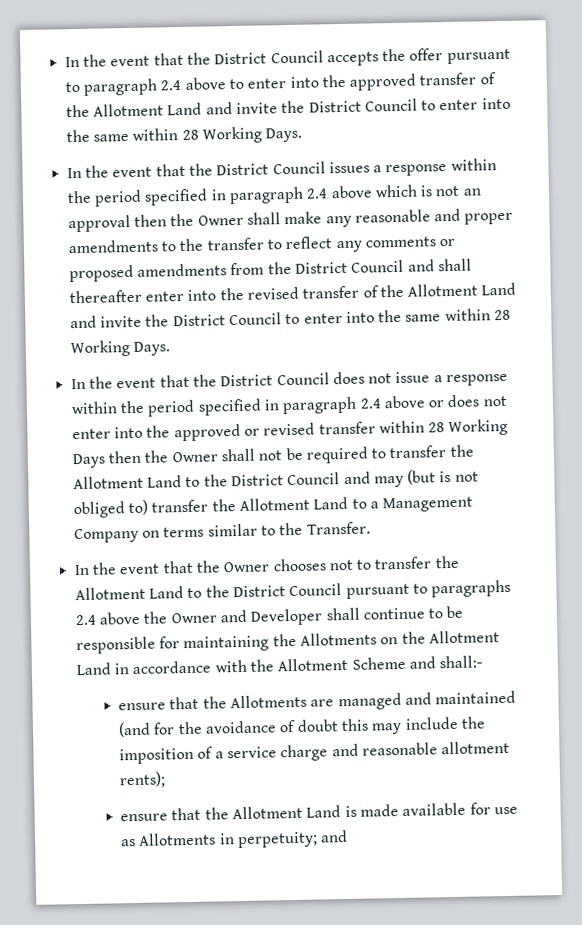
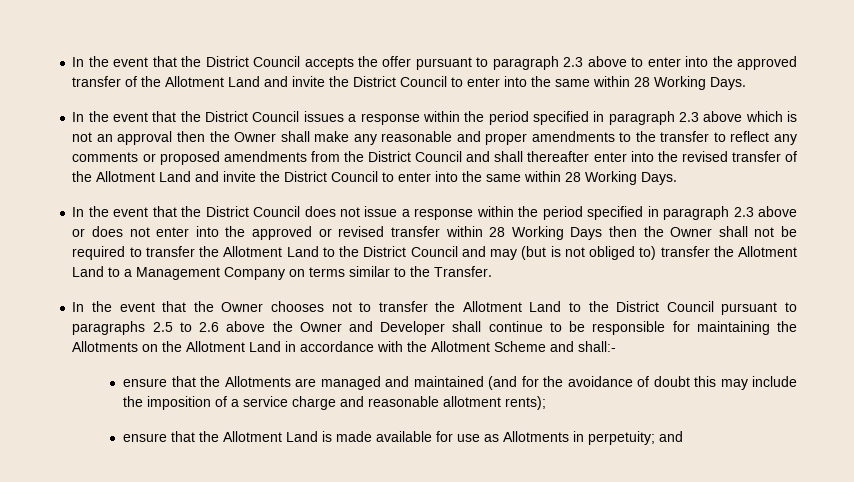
- In the event that the District Council accepts the offer pursuant to paragraph 2.4 above to enter into the approved transfer of the Allotment Land and invite the District Council to enter into the same within 28 Working Days.
+ In the event that the District Council accepts the offer pursuant to paragraph 2.3 above to enter into the approved transfer of the Allotment Land and invite the District Council to enter into the same within 28 Working Days.
- In the event that the District Council issues a response within the period specified in paragraph 2.4 above which is not an approval then the Owner shall make any reasonable and proper amendments to the transfer to reflect any comments or proposed amendments from the District Council and shall thereafter enter into the revised transfer of the Allotment Land and invite the District Council to enter into the same within 28 Working Days.
+ In the event that the District Council issues a response within the period specified in paragraph 2.3 above which is not an approval then the Owner shall make any reasonable and proper amendments to the transfer to reflect any comments or proposed amendments from the District Council and shall thereafter enter into the revised transfer of the Allotment Land and invite the District Council to enter into the same within 28 Working Days.
- In the event that the District Council does not issue a response within the period specified in paragraph 2.4 above or does not enter into the approved or revised transfer within 28 Working Days then the Owner shall not be required to transfer the Allotment Land to the District Council and may (but is not obliged to) transfer the Allotment Land to a Management Company on terms similar to the Transfer.
+ In the event that the District Council does not issue a response within the period specified in paragraph 2.3 above or does not enter into the approved or revised transfer within 28 Working Days then the Owner shall not be required to transfer the Allotment Land to the District Council and may (but is not obliged to) transfer the Allotment Land to a Management Company on terms similar to the Transfer.
- In the event that the Owner chooses not to transfer the Allotment Land to the District Council pursuant to paragraphs 2.4 above the Owner and Developer shall continue to be responsible for maintaining the Allotments on the Allotment Land in accordance with the Allotment Scheme and shall:-
+ In the event that the Owner chooses not to transfer the Allotment Land to the District Council pursuant to paragraphs 2.5 to 2.6 above the Owner and Developer shall continue to be responsible for maintaining the Allotments on the Allotment Land in accordance with the Allotment Scheme and shall:-

